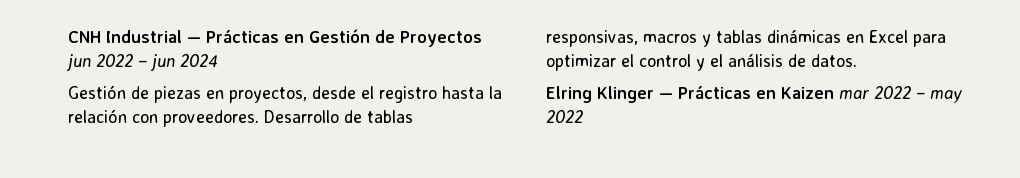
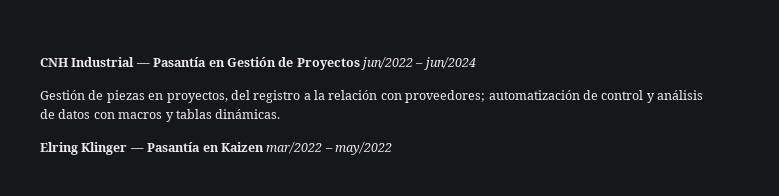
- CNH Industrial — Prácticas en Gestión de Proyectos jun 2022 – jun 2024
+ CNH Industrial — Pasantía en Gestión de Proyectos jun/2022 – jun/2024
- Gestión de piezas en proyectos, desde el registro hasta la relación con proveedores. Desarrollo de tablas responsivas, macros y tablas dinámicas en Excel para optimizar el control y el análisis de datos.
+ Gestión de piezas en proyectos, del registro a la relación con proveedores; automatización de control y análisis de datos con macros y tablas dinámicas.
- Elring Klinger — Prácticas en Kaizen mar 2022 – may 2022
+ Elring Klinger — Pasantía en Kaizen mar/2022 – may/2022

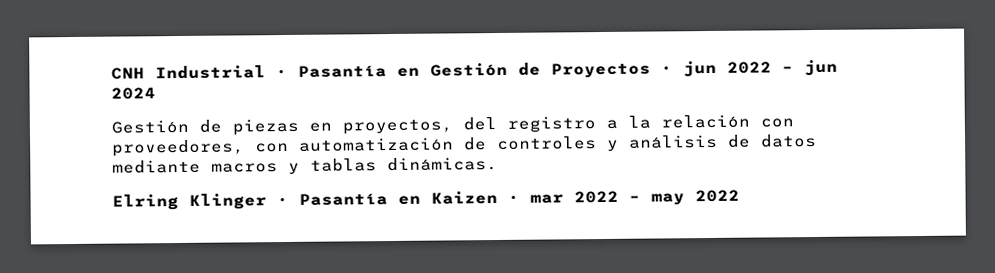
- CNH Industrial — Pasantía en Gestión de Proyectos jun/2022 – jun/2024
+ CNH Industrial · Pasantía en Gestión de Proyectos · jun 2022 – jun 2024
- Gestión de piezas en proyectos, del registro a la relación con proveedores; automatización de control y análisis de datos con macros y tablas dinámicas.
+ Gestión de piezas en proyectos, del registro a la relación con proveedores, con automatización de controles y análisis de datos mediante macros y tablas dinámicas.
- Elring Klinger — Pasantía en Kaizen mar/2022 – may/2022
+ Elring Klinger · Pasantía en Kaizen · mar 2022 – may 2022

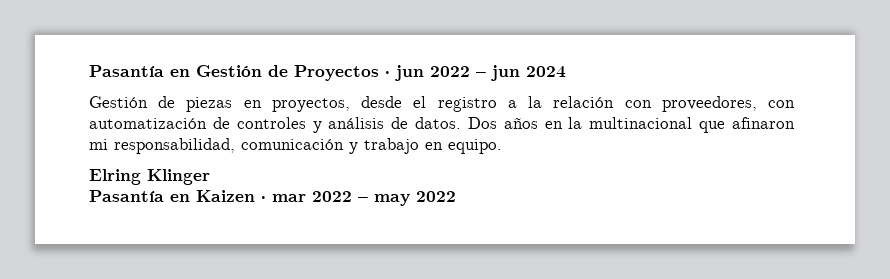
- CNH Industrial · Pasantía en Gestión de Proyectos · jun 2022 – jun 2024
+ Pasantía en Gestión de Proyectos · jun 2022 – jun 2024
- Gestión de piezas en proyectos, del registro a la relación con proveedores, con automatización de controles y análisis de datos mediante macros y tablas dinámicas.
+ Gestión de piezas en proyectos, desde el registro a la relación con proveedores, con automatización de controles y análisis de datos. Dos años en la multinacional que afinaron mi responsabilidad, comunicación y trabajo en equipo.
- Elring Klinger · Pasantía en Kaizen · mar 2022 – may 2022
+ Elring Klinger
+ Pasantía en Kaizen · mar 2022 – may 2022

